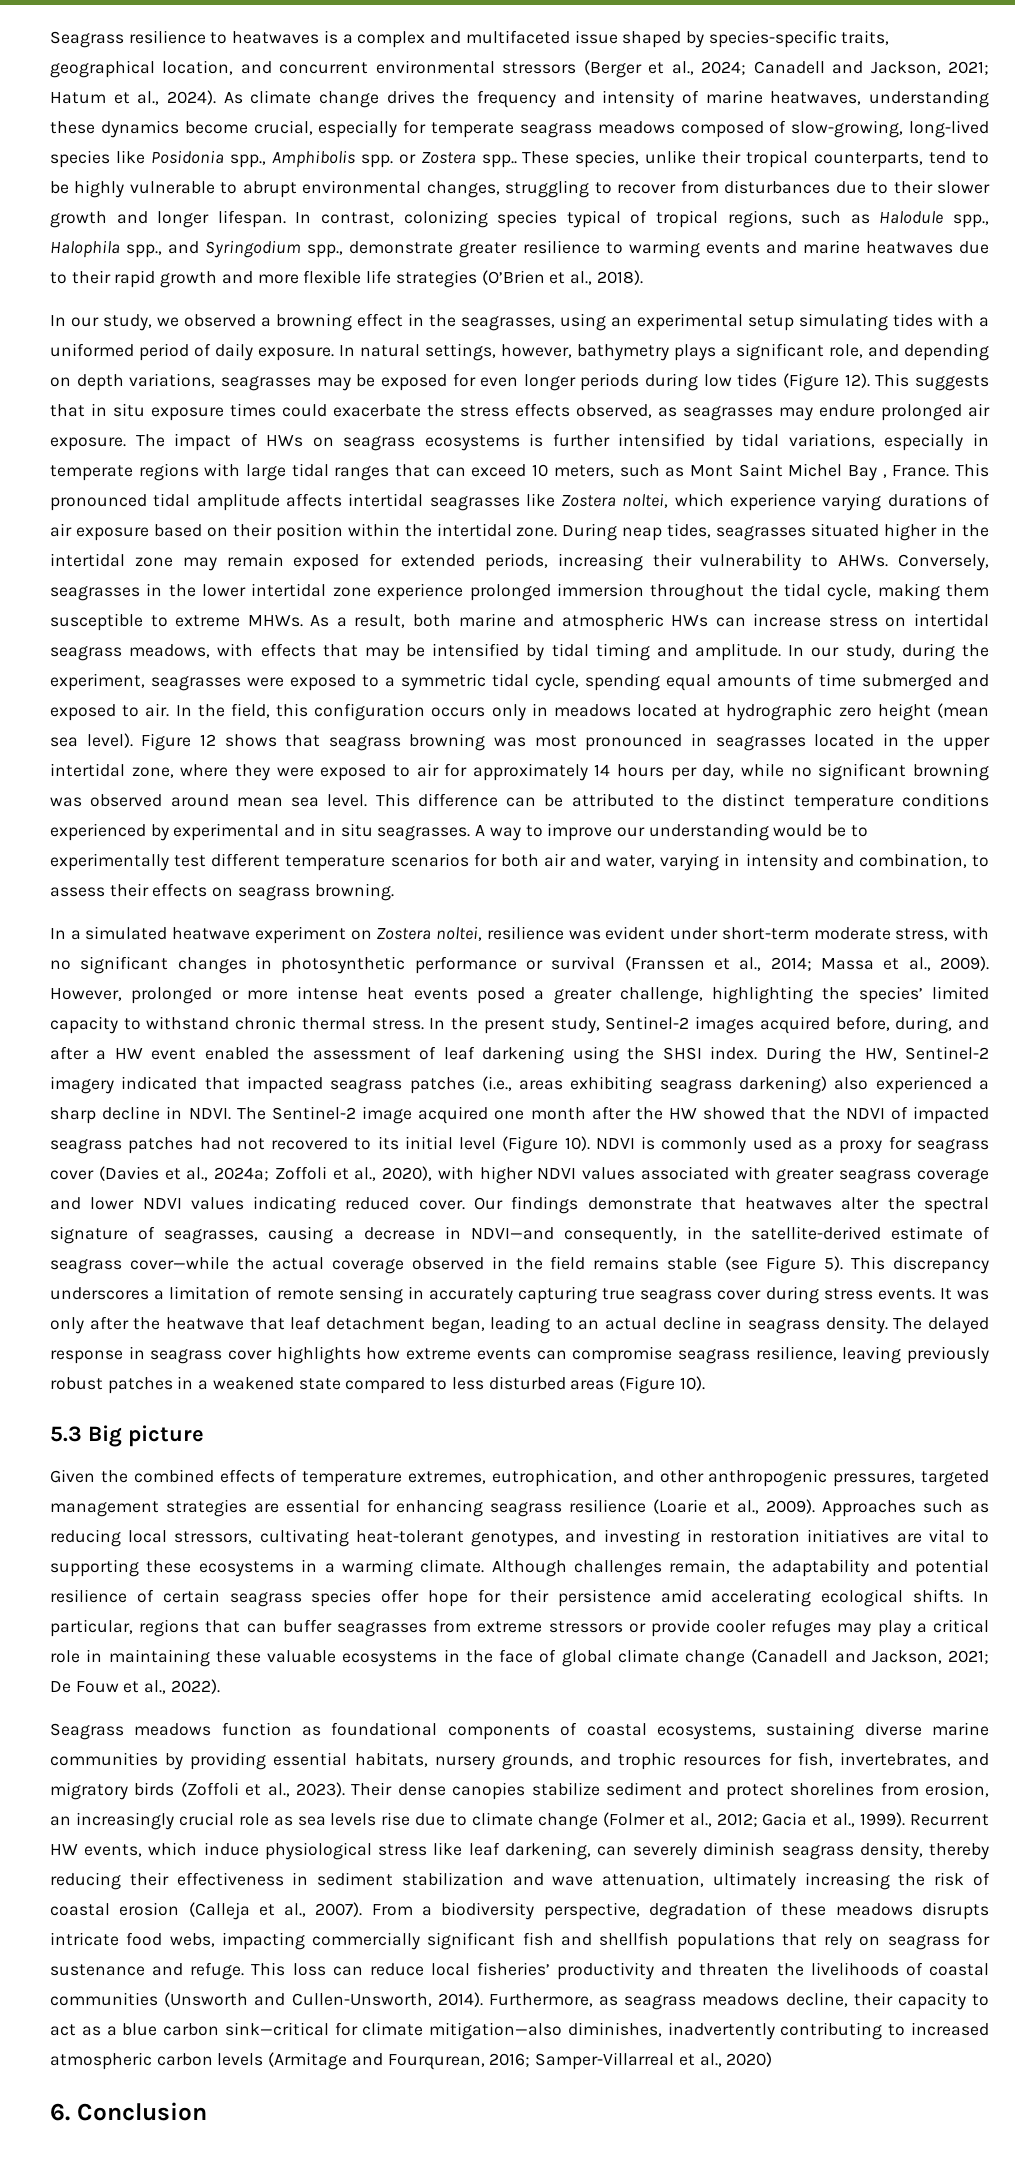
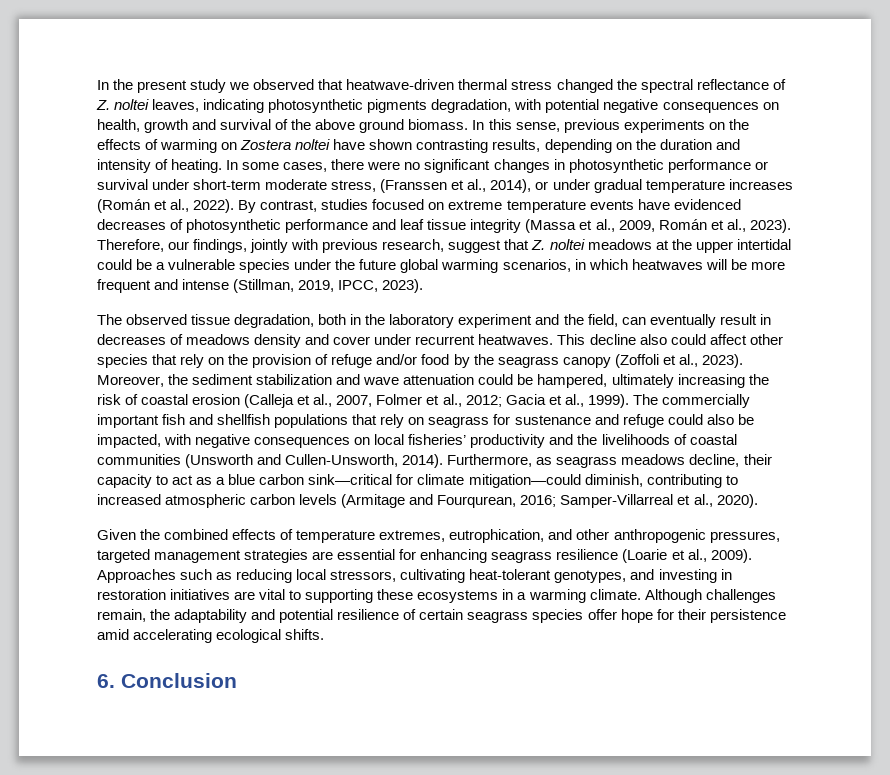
- Seagrass resilience to heatwaves is a complex and multifaceted issue shaped by species-specific traits, geographical location, and concurrent environmental stressors (Berger et al., 2024; Canadell and Jackson, 2021; Hatum et al., 2024). As climate change drives the frequency and intensity of marine heatwaves, understanding these dynamics become crucial, especially for temperate seagrass meadows composed of slow-growing, long-lived species like Posidonia spp., Amphibolis spp. or Zostera spp.. These species, unlike their tropical counterparts, tend to be highly vulnerable to abrupt environmental changes, struggling to recover from disturbances due to their slower growth and longer lifespan. In contrast, colonizing species typical of tropical regions, such as Halodule spp., Halophila spp., and Syringodium spp., demonstrate greater resilience to warming events and marine heatwaves due to their rapid growth and more flexible life strategies (O’Brien et al., 2018).
- In our study, we observed a browning effect in the seagrasses, using an experimental setup simulating tides with a uniformed period of daily exposure. In natural settings, however, bathymetry plays a significant role, and depending on depth variations, seagrasses may be exposed for even longer periods during low tides (Figure 12). This suggests that in situ exposure times could exacerbate the stress effects observed, as seagrasses may endure prolonged air exposure. The impact of HWs on seagrass ecosystems is further intensified by tidal variations, especially in temperate regions with large tidal ranges that can exceed 10 meters, such as Mont Saint Michel Bay , France. This pronounced tidal amplitude affects intertidal seagrasses like Zostera noltei, which experience varying durations of air exposure based on their position within the intertidal zone. During neap tides, seagrasses situated higher in the intertidal zone may remain exposed for extended periods, increasing their vulnerability to AHWs. Conversely, seagrasses in the lower intertidal zone experience prolonged immersion throughout the tidal cycle, making them susceptible to extreme MHWs. As a result, both marine and atmospheric HWs can increase stress on intertidal seagrass meadows, with effects that may be intensified by tidal timing and amplitude. In our study, during the experiment, seagrasses were exposed to a symmetric tidal cycle, spending equal amounts of time submerged and exposed to air. In the field, this configuration occurs only in meadows located at hydrographic zero height (mean sea level). Figure 12 shows that seagrass browning was most pronounced in seagrasses located in the upper intertidal zone, where they were exposed to air for approximately 14 hours per day, while no significant browning was observed around mean sea level. This difference can be attributed to the distinct temperature conditions experienced by experimental and in situ seagrasses. A way to improve our understanding would be to experimentally test different temperature scenarios for both air and water, varying in intensity and combination, to assess their effects on seagrass browning.
- In a simulated heatwave experiment on Zostera noltei, resilience was evident under short-term moderate stress, with no significant changes in photosynthetic performance or survival (Franssen et al., 2014; Massa et al., 2009). However, prolonged or more intense heat events posed a greater challenge, highlighting the species’ limited capacity to withstand chronic thermal stress. In the present study, Sentinel-2 images acquired before, during, and after a HW event enabled the assessment of leaf darkening using the SHSI index. During the HW, Sentinel-2 imagery indicated that impacted seagrass patches (i.e., areas exhibiting seagrass darkening) also experienced a sharp decline in NDVI. The Sentinel-2 image acquired one month after the HW showed that the NDVI of impacted seagrass patches had not recovered to its initial level (Figure 10). NDVI is commonly used as a proxy for seagrass cover (Davies et al., 2024a; Zoffoli et al., 2020), with higher NDVI values associated with greater seagrass coverage and lower NDVI values indicating reduced cover. Our findings demonstrate that heatwaves alter the spectral signature of seagrasses, causing a decrease in NDVI—and consequently, in the satellite-derived estimate of seagrass cover—while the actual coverage observed in the field remains stable (see Figure 5). This discrepancy underscores a limitation of remote sensing in accurately capturing true seagrass cover during stress events. It was only after the heatwave that leaf detachment began, leading to an actual decline in seagrass density. The delayed response in seagrass cover highlights how extreme events can compromise seagrass resilience, leaving previously robust patches in a weakened state compared to less disturbed areas (Figure 10).
- 5.3 Big picture
+ In the present study we observed that heatwave-driven thermal stress changed the spectral reflectance of Z. noltei leaves, indicating photosynthetic pigments degradation, with potential negative consequences on health, growth and survival of the above ground biomass. In this sense, previous experiments on the effects of warming on Zostera noltei have shown contrasting results, depending on the duration and intensity of heating. In some cases, there were no significant changes in photosynthetic performance or survival under short-term moderate stress, (Franssen et al., 2014), or under gradual temperature increases (Román et al., 2022). By contrast, studies focused on extreme temperature events have evidenced decreases of photosynthetic performance and leaf tissue integrity (Massa et al., 2009, Román et al., 2023). Therefore, our findings, jointly with previous research, suggest that Z. noltei meadows at the upper intertidal could be a vulnerable species under the future global warming scenarios, in which heatwaves will be more frequent and intense (Stillman, 2019, IPCC, 2023).
+ The observed tissue degradation, both in the laboratory experiment and the field, can eventually result in decreases of meadows density and cover under recurrent heatwaves. This decline also could affect other species that rely on the provision of refuge and/or food by the seagrass canopy (Zoffoli et al., 2023). Moreover, the sediment stabilization and wave attenuation could be hampered, ultimately increasing the risk of coastal erosion (Calleja et al., 2007, Folmer et al., 2012; Gacia et al., 1999). The commercially important fish and shellfish populations that rely on seagrass for sustenance and refuge could also be impacted, with negative consequences on local fisheries’ productivity and the livelihoods of coastal communities (Unsworth and Cullen-Unsworth, 2014). Furthermore, as seagrass meadows decline, their capacity to act as a blue carbon sink—critical for climate mitigation—could diminish, contributing to increased atmospheric carbon levels (Armitage and Fourqurean, 2016; Samper-Villarreal et al., 2020).
- In particular, regions that can buffer seagrasses from extreme stressors or provide cooler refuges may play a critical role in maintaining these valuable ecosystems in the face of global climate change (Canadell and Jackson, 2021; De Fouw et al., 2022).
- Seagrass meadows function as foundational components of coastal ecosystems, sustaining diverse marine communities by providing essential habitats, nursery grounds, and trophic resources for fish, invertebrates, and migratory birds (Zoffoli et al., 2023). Their dense canopies stabilize sediment and protect shorelines from erosion, an increasingly crucial role as sea levels rise due to climate change (Folmer et al., 2012; Gacia et al., 1999). Recurrent HW events, which induce physiological stress like leaf darkening, can severely diminish seagrass density, thereby reducing their effectiveness in sediment stabilization and wave attenuation, ultimately increasing the risk of coastal erosion (Calleja et al., 2007). From a biodiversity perspective, degradation of these meadows disrupts intricate food webs, impacting commercially significant fish and shellfish populations that rely on seagrass for sustenance and refuge. This loss can reduce local fisheries’ productivity and threaten the livelihoods of coastal communities (Unsworth and Cullen-Unsworth, 2014). Furthermore, as seagrass meadows decline, their capacity to act as a blue carbon sink—critical for climate mitigation—also diminishes, inadvertently contributing to increased atmospheric carbon levels (Armitage and Fourqurean, 2016; Samper-Villarreal et al., 2020)

